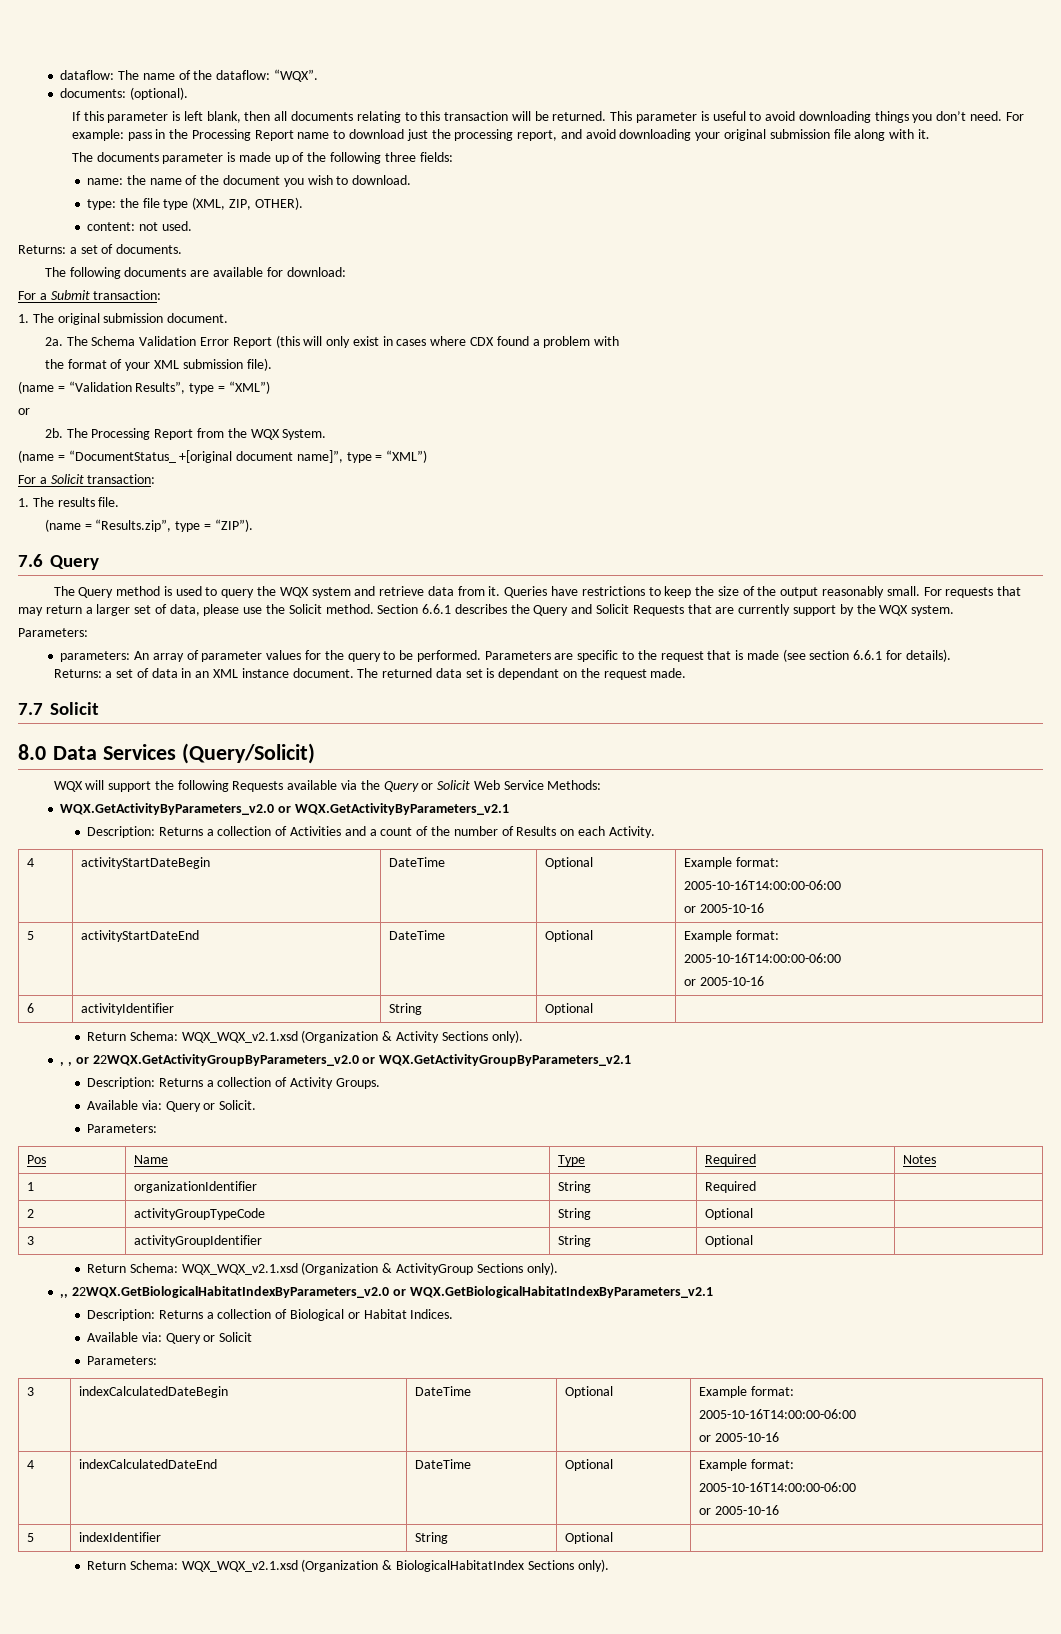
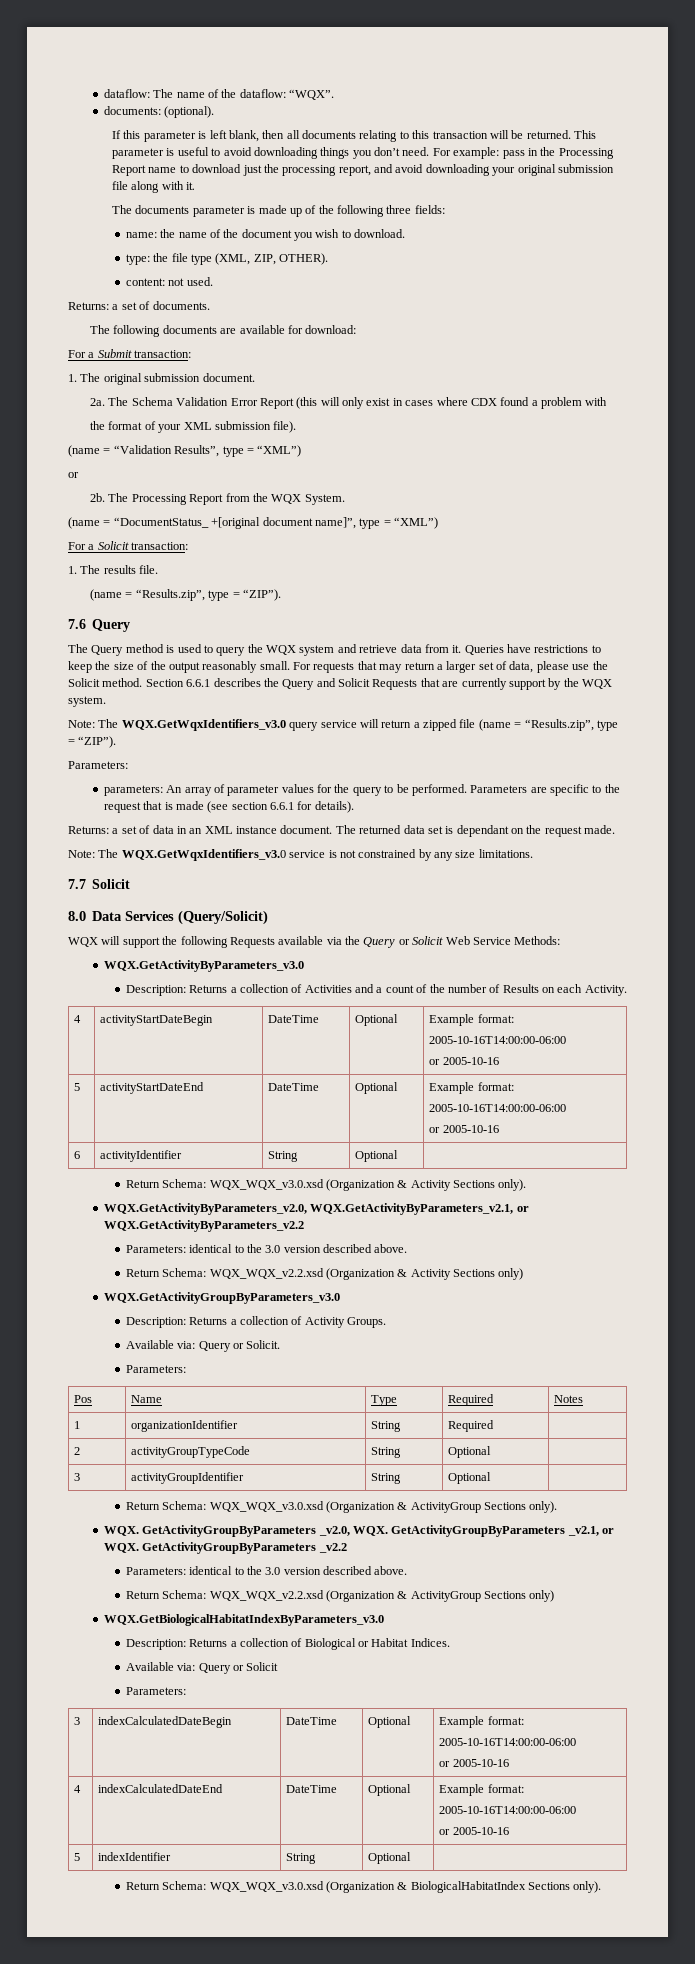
+ Note: The WQX.GetWqxIdentifiers_v3.0 query service will return a zipped file (name = “Results.zip”, type = “ZIP”).
+ Note: The WQX.GetWqxIdentifiers_v3.0 service is not constrained by any size limitations.
- WQX.GetActivityByParameters_v2.0 or WQX.GetActivityByParameters_v2.1
+ WQX.GetActivityByParameters_v3.0
- Return Schema: WQX_WQX_v2.1.xsd (Organization & Activity Sections only).
+ Return Schema: WQX_WQX_v3.0.xsd (Organization & Activity Sections only).
- , , or 22WQX.GetActivityGroupByParameters_v2.0 or WQX.GetActivityGroupByParameters_v2.1
+ WQX.GetActivityByParameters_v2.0, WQX.GetActivityByParameters_v2.1, or WQX.GetActivityByParameters_v2.2
+ Parameters: identical to the 3.0 version described above.
+ Return Schema: WQX_WQX_v2.2.xsd (Organization & Activity Sections only)
+ WQX.GetActivityGroupByParameters_v3.0
- Return Schema: WQX_WQX_v2.1.xsd (Organization & ActivityGroup Sections only).
+ Return Schema: WQX_WQX_v3.0.xsd (Organization & ActivityGroup Sections only).
- ,, 22WQX.GetBiologicalHabitatIndexByParameters_v2.0 or WQX.GetBiologicalHabitatIndexByParameters_v2.1
+ WQX. GetActivityGroupByParameters _v2.0, WQX. GetActivityGroupByParameters _v2.1, or WQX. GetActivityGroupByParameters _v2.2
+ Parameters: identical to the 3.0 version described above.
+ Return Schema: WQX_WQX_v2.2.xsd (Organization & ActivityGroup Sections only)
+ WQX.GetBiologicalHabitatIndexByParameters_v3.0
- Return Schema: WQX_WQX_v2.1.xsd (Organization & BiologicalHabitatIndex Sections only).
+ Return Schema: WQX_WQX_v3.0.xsd (Organization & BiologicalHabitatIndex Sections only).

